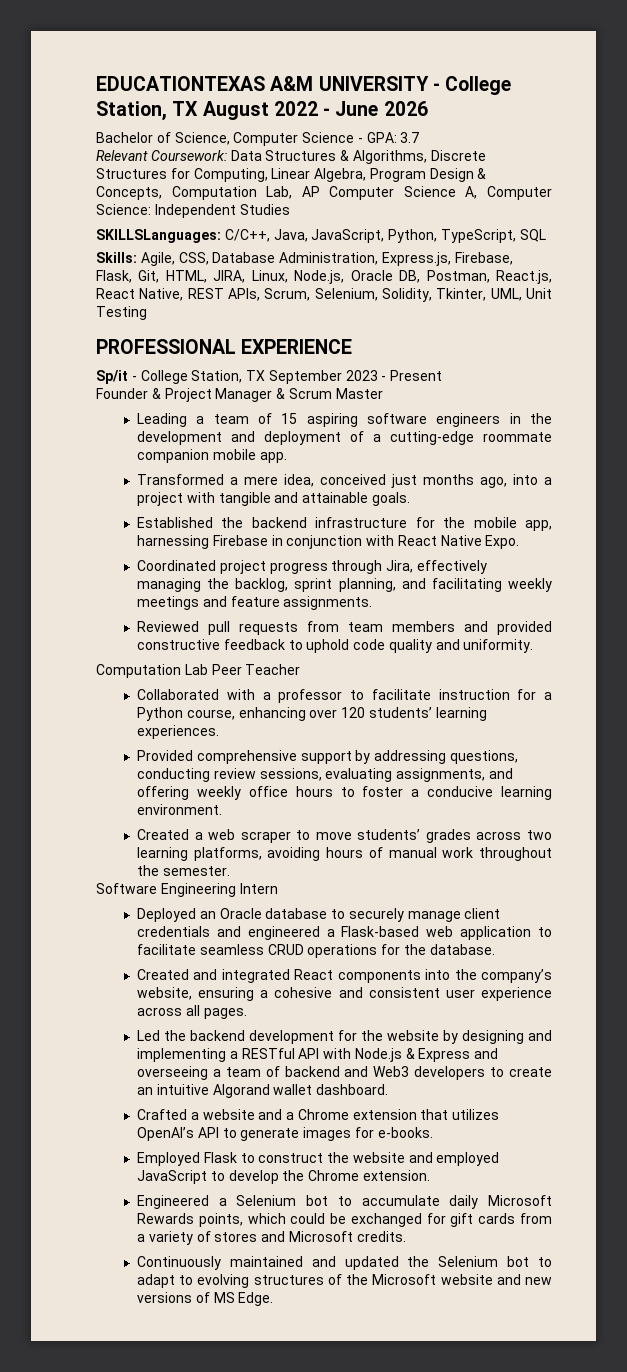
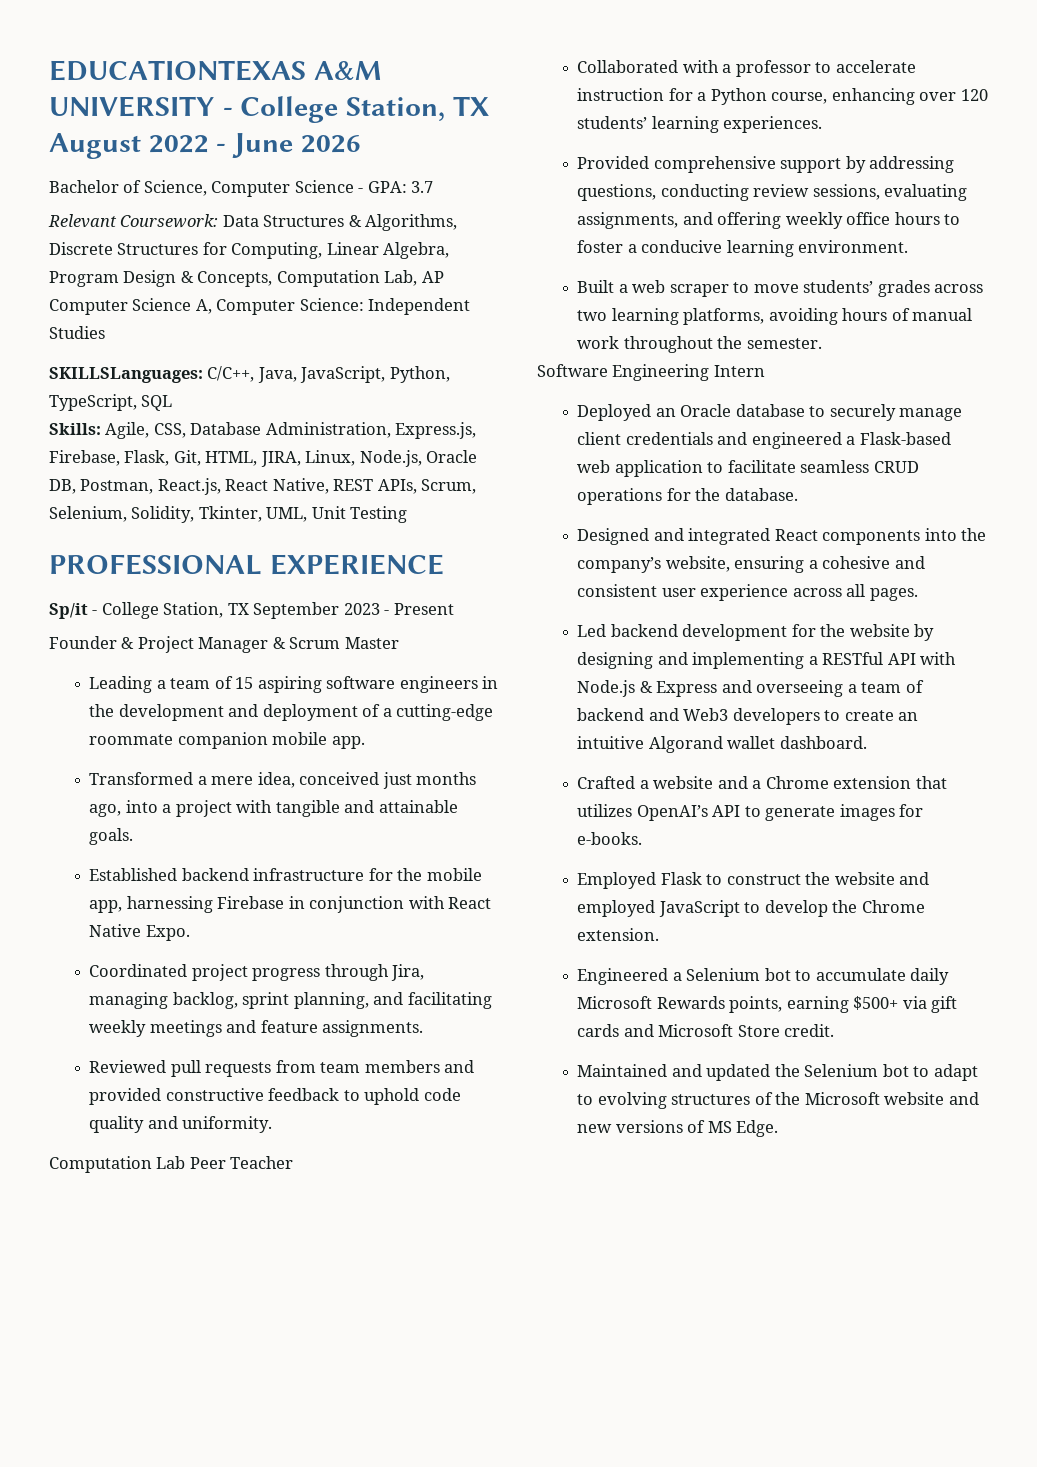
- Established the backend infrastructure for the mobile app, harnessing Firebase in conjunction with React Native Expo.
+ Established backend infrastructure for the mobile app, harnessing Firebase in conjunction with React Native Expo.
- Coordinated project progress through Jira, effectively managing the backlog, sprint planning, and facilitating weekly meetings and feature assignments.
+ Coordinated project progress through Jira, managing backlog, sprint planning, and facilitating weekly meetings and feature assignments.
- Collaborated with a professor to facilitate instruction for a Python course, enhancing over 120 students’ learning experiences.
+ Collaborated with a professor to accelerate instruction for a Python course, enhancing over 120 students’ learning experiences.
- Created a web scraper to move students’ grades across two learning platforms, avoiding hours of manual work throughout the semester.
+ Built a web scraper to move students’ grades across two learning platforms, avoiding hours of manual work throughout the semester.
- Created and integrated React components into the company’s website, ensuring a cohesive and consistent user experience across all pages.
+ Designed and integrated React components into the company’s website, ensuring a cohesive and consistent user experience across all pages.
- Led the backend development for the website by designing and implementing a RESTful API with Node.js & Express and overseeing a team of backend and Web3 developers to create an intuitive Algorand wallet dashboard.
+ Led backend development for the website by designing and implementing a RESTful API with Node.js & Express and overseeing a team of backend and Web3 developers to create an intuitive Algorand wallet dashboard.
- Engineered a Selenium bot to accumulate daily Microsoft Rewards points, which could be exchanged for gift cards from a variety of stores and Microsoft credits.
- Continuously maintained and updated the Selenium bot to adapt to evolving structures of the Microsoft website and new versions of MS Edge.
+ Engineered a Selenium bot to accumulate daily Microsoft Rewards points, earning $500+ via gift cards and Microsoft Store credit.
+ Maintained and updated the Selenium bot to adapt to evolving structures of the Microsoft website and new versions of MS Edge.

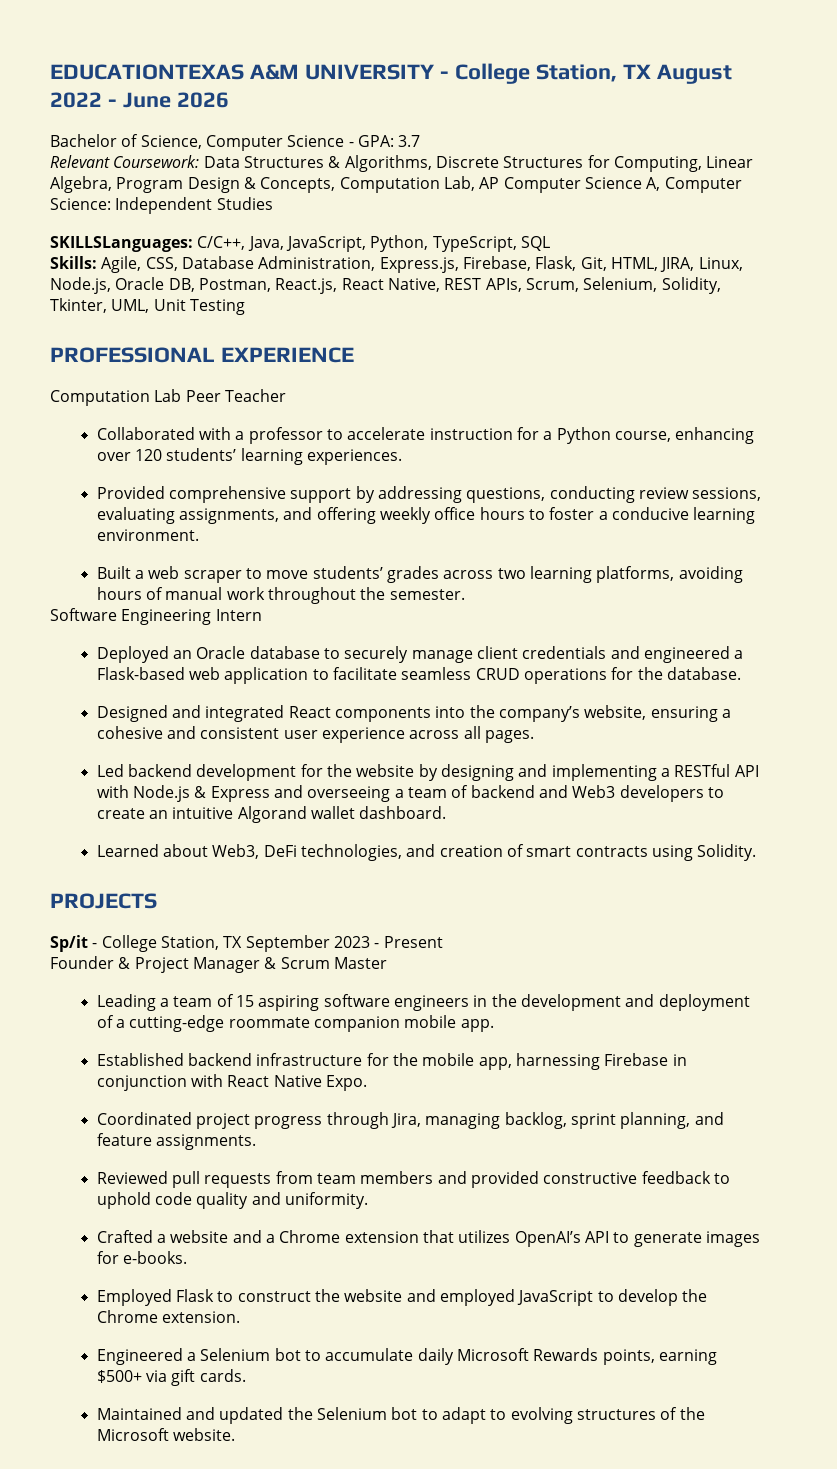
- Sp/it - College Station, TX September 2023 - Present
- Founder & Project Manager & Scrum Master
- Leading a team of 15 aspiring software engineers in the development and deployment of a cutting-edge roommate companion mobile app.
- Transformed a mere idea, conceived just months ago, into a project with tangible and attainable goals.
- Established backend infrastructure for the mobile app, harnessing Firebase in conjunction with React Native Expo.
- Coordinated project progress through Jira, managing backlog, sprint planning, and facilitating weekly meetings and feature assignments.
- Reviewed pull requests from team members and provided constructive feedback to uphold code quality and uniformity.
+ Learned about Web3, DeFi technologies, and creation of smart contracts using Solidity.
+ PROJECTS
+ Sp/it - College Station, TX September 2023 - Present
+ Founder & Project Manager & Scrum Master
+ Leading a team of 15 aspiring software engineers in the development and deployment of a cutting-edge roommate companion mobile app.
+ Established backend infrastructure for the mobile app, harnessing Firebase in conjunction with React Native Expo.
+ Coordinated project progress through Jira, managing backlog, sprint planning, and feature assignments.
+ Reviewed pull requests from team members and provided constructive feedback to uphold code quality and uniformity.
- Engineered a Selenium bot to accumulate daily Microsoft Rewards points, earning $500+ via gift cards and Microsoft Store credit.
+ Engineered a Selenium bot to accumulate daily Microsoft Rewards points, earning $500+ via gift cards.
- Maintained and updated the Selenium bot to adapt to evolving structures of the Microsoft website and new versions of MS Edge.
+ Maintained and updated the Selenium bot to adapt to evolving structures of the Microsoft website.

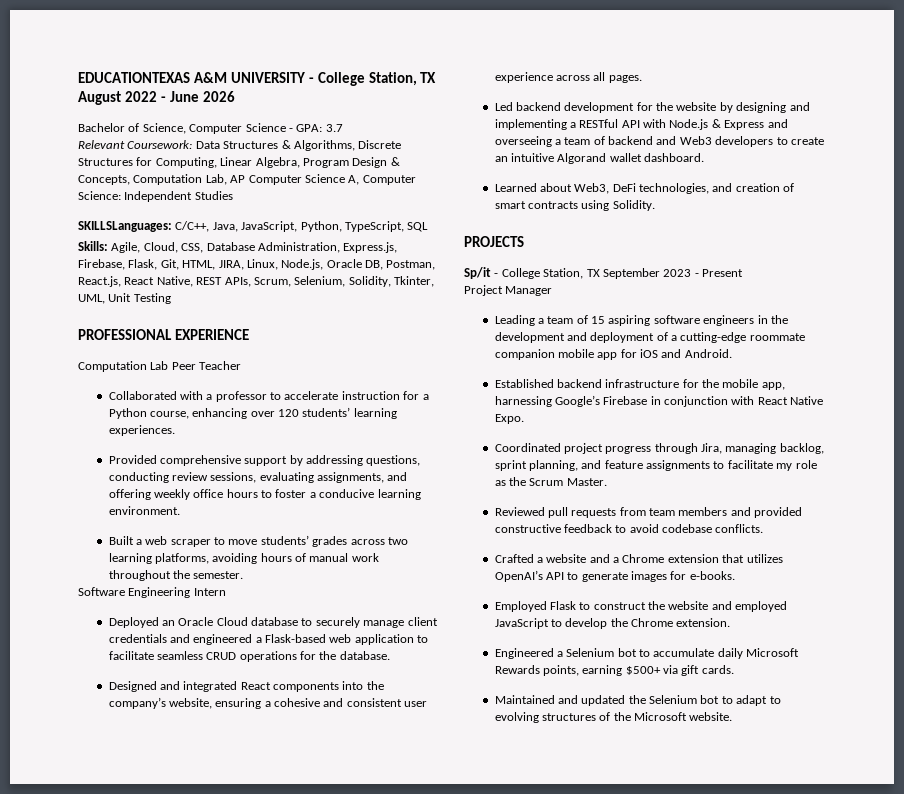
- Skills: Agile, CSS, Database Administration, Express.js, Firebase, Flask, Git, HTML, JIRA, Linux, Node.js, Oracle DB, Postman, React.js, React Native, REST APIs, Scrum, Selenium, Solidity, Tkinter, UML, Unit Testing
+ Skills: Agile, Cloud, CSS, Database Administration, Express.js, Firebase, Flask, Git, HTML, JIRA, Linux, Node.js, Oracle DB, Postman, React.js, React Native, REST APIs, Scrum, Selenium, Solidity, Tkinter, UML, Unit Testing
- Deployed an Oracle database to securely manage client credentials and engineered a Flask-based web application to facilitate seamless CRUD operations for the database.
+ Deployed an Oracle Cloud database to securely manage client credentials and engineered a Flask-based web application to facilitate seamless CRUD operations for the database.
- Founder & Project Manager & Scrum Master
+ Project Manager
- Leading a team of 15 aspiring software engineers in the development and deployment of a cutting-edge roommate companion mobile app.
+ Leading a team of 15 aspiring software engineers in the development and deployment of a cutting-edge roommate companion mobile app for iOS and Android.
- Established backend infrastructure for the mobile app, harnessing Firebase in conjunction with React Native Expo.
+ Established backend infrastructure for the mobile app, harnessing Google’s Firebase in conjunction with React Native Expo.
- Coordinated project progress through Jira, managing backlog, sprint planning, and feature assignments.
+ Coordinated project progress through Jira, managing backlog, sprint planning, and feature assignments to facilitate my role as the Scrum Master.
- Reviewed pull requests from team members and provided constructive feedback to uphold code quality and uniformity.
+ Reviewed pull requests from team members and provided constructive feedback to avoid codebase conflicts.

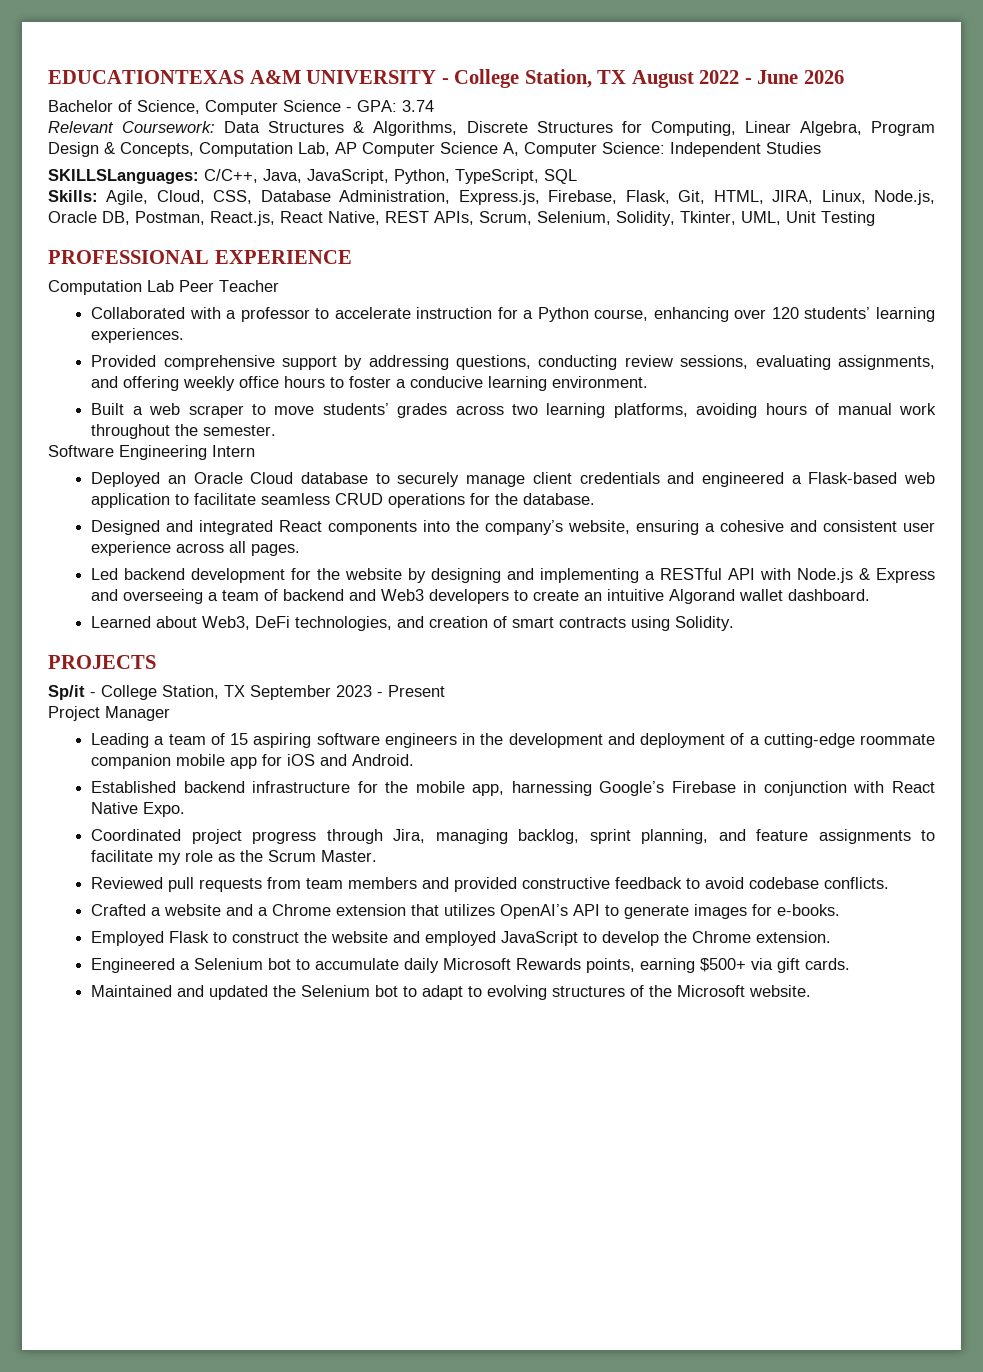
- Bachelor of Science, Computer Science - GPA: 3.7
+ Bachelor of Science, Computer Science - GPA: 3.74

